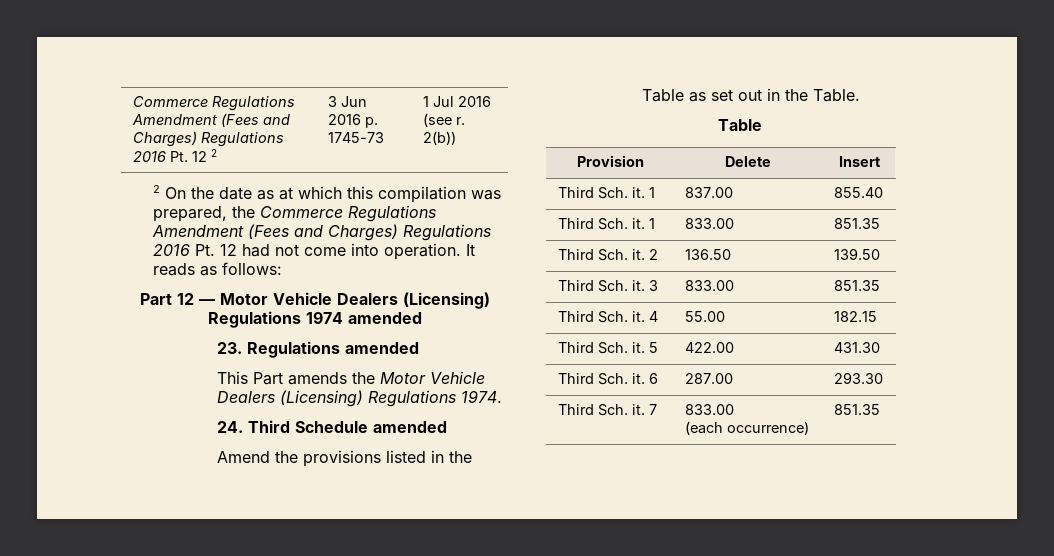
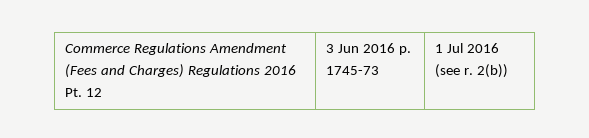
- Commerce Regulations Amendment (Fees and Charges) Regulations 2016 Pt. 12 2 | 3 Jun 2016 p. 1745-73 | 1 Jul 2016 (see r. 2(b))
+ Commerce Regulations Amendment (Fees and Charges) Regulations 2016 Pt. 12 | 3 Jun 2016 p. 1745-73 | 1 Jul 2016 (see r. 2(b))
- 2 On the date as at which this compilation was prepared, the Commerce Regulations Amendment (Fees and Charges) Regulations 2016 Pt. 12 had not come into operation. It reads as follows:
- Part 12 — Motor Vehicle Dealers (Licensing) Regulations 1974 amended
- 23. Regulations amended
- This Part amends the Motor Vehicle Dealers (Licensing) Regulations 1974.
- 24. Third Schedule amended
- Amend the provisions listed in the Table as set out in the Table.
- Table
- Provision | Delete | Insert
- Third Sch. it. 1 | 837.00 | 855.40
- Third Sch. it. 1 | 833.00 | 851.35
- Third Sch. it. 2 | 136.50 | 139.50
- Third Sch. it. 3 | 833.00 | 851.35
- Third Sch. it. 4 | 55.00 | 182.15
- Third Sch. it. 5 | 422.00 | 431.30
- Third Sch. it. 6 | 287.00 | 293.30
- Third Sch. it. 7 | 833.00
- (each occurrence) | 851.35

